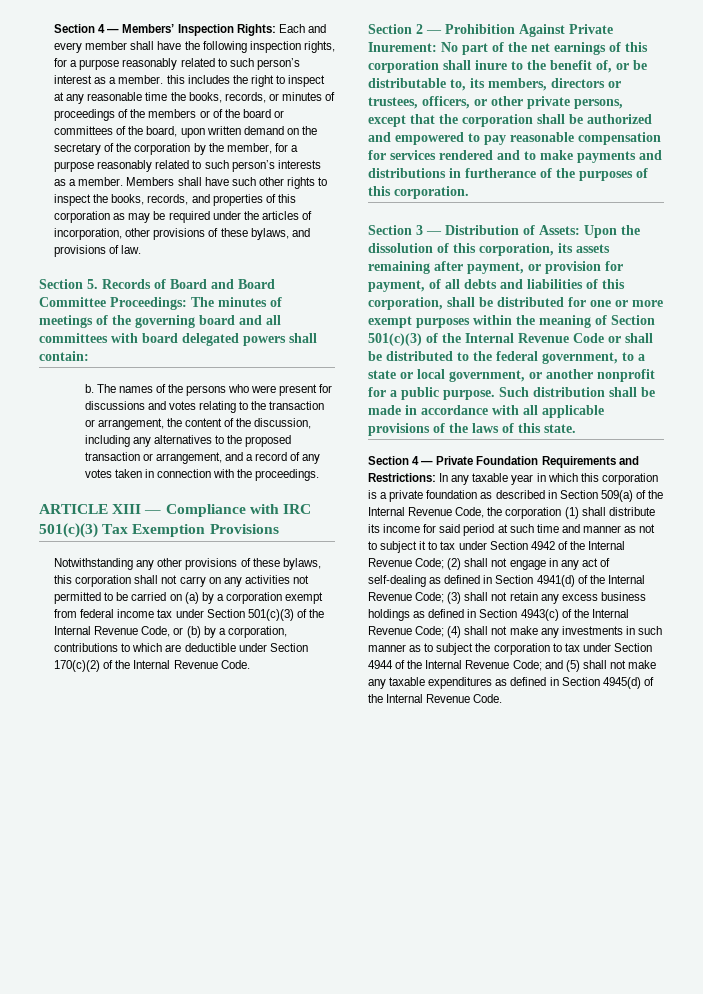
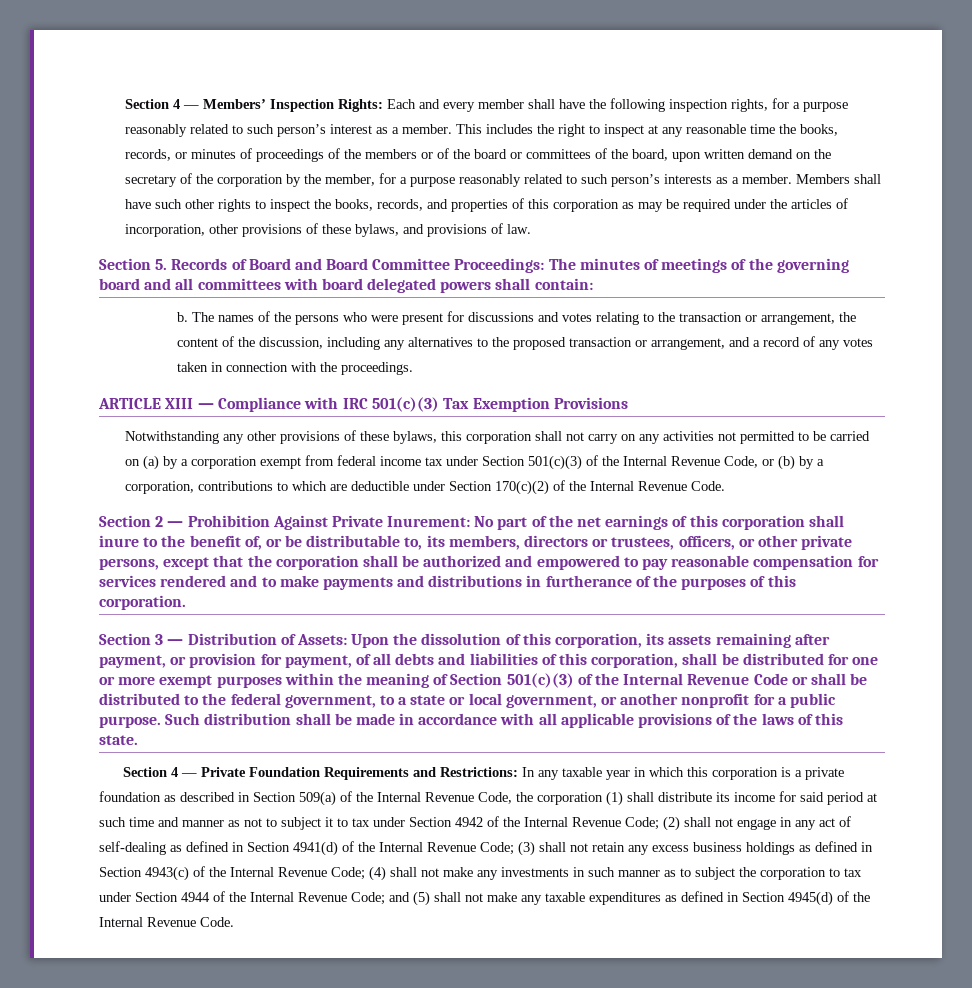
- Each and every member shall have the following inspection rights, for a purpose reasonably related to such person’s interest as a member. this includes the right to inspect at any reasonable time the books, records, or minutes of proceedings of the members or of the board or committees of the board, upon written demand on the secretary of the corporation by the member, for a purpose reasonably related to such person’s interests as a member.
+ Each and every member shall have the following inspection rights, for a purpose reasonably related to such person’s interest as a member. This includes the right to inspect at any reasonable time the books, records, or minutes of proceedings of the members or of the board or committees of the board, upon written demand on the secretary of the corporation by the member, for a purpose reasonably related to such person’s interests as a member.

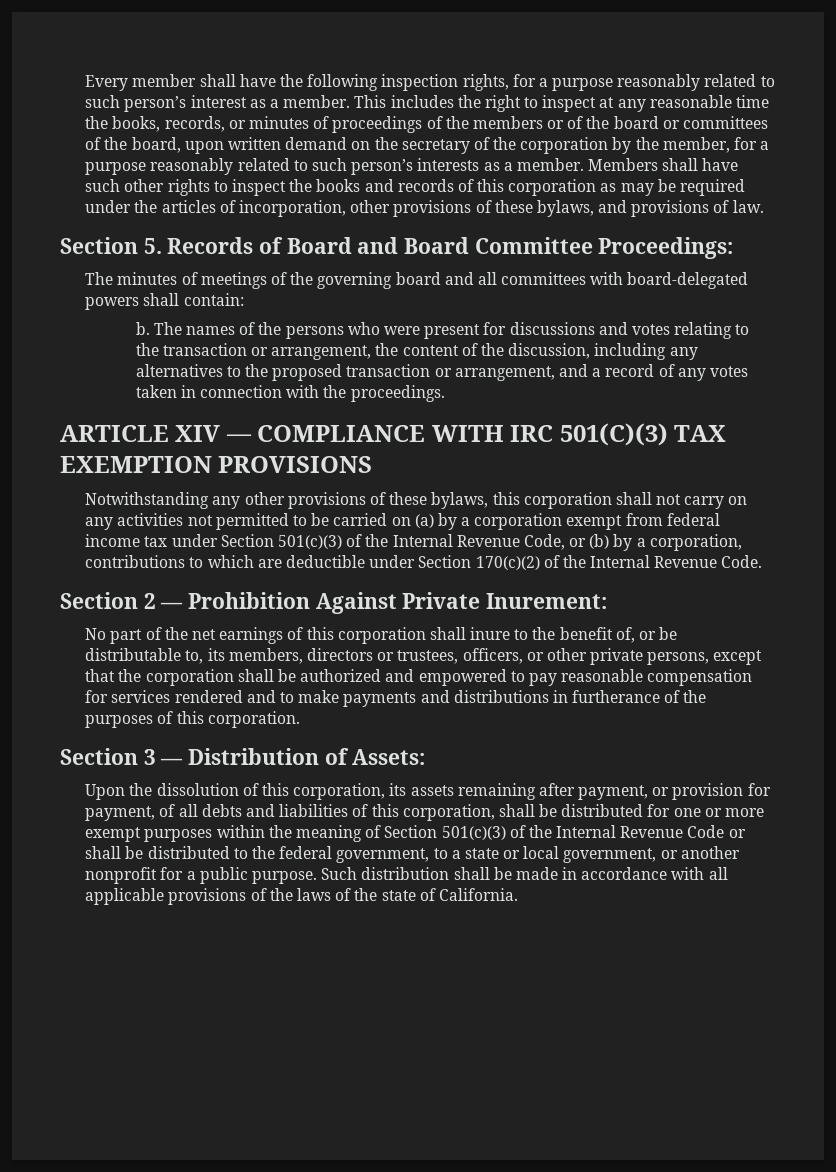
- Section 4 — Members’ Inspection Rights: Each and every member shall have the following inspection rights, for a purpose reasonably related to such person’s interest as a member.
+ Every member shall have the following inspection rights, for a purpose reasonably related to such person’s interest as a member.
- Members shall have such other rights to inspect the books, records, and properties of this corporation as may be required under the articles of incorporation, other provisions of these bylaws, and provisions of law.
+ Members shall have such other rights to inspect the books and records of this corporation as may be required under the articles of incorporation, other provisions of these bylaws, and provisions of law.
- Section 5. Records of Board and Board Committee Proceedings: The minutes of meetings of the governing board and all committees with board delegated powers shall contain:
+ Section 5. Records of Board and Board Committee Proceedings:
+ The minutes of meetings of the governing board and all committees with board-delegated powers shall contain:
- ARTICLE XIII — Compliance with IRC 501(c)(3) Tax Exemption Provisions
+ ARTICLE XIV — COMPLIANCE WITH IRC 501(C)(3) TAX EXEMPTION PROVISIONS
- Section 2 — Prohibition Against Private Inurement: No part of the net earnings of this corporation shall inure to the benefit of, or be distributable to, its members, directors or trustees, officers, or other private persons, except that the corporation shall be authorized and empowered to pay reasonable compensation for services rendered and to make payments and distributions in furtherance of the purposes of this corporation.
+ Section 2 — Prohibition Against Private Inurement:
+ No part of the net earnings of this corporation shall inure to the benefit of, or be distributable to, its members, directors or trustees, officers, or other private persons, except that the corporation shall be authorized and empowered to pay reasonable compensation for services rendered and to make payments and distributions in furtherance of the purposes of this corporation.
- Section 3 — Distribution of Assets: Upon the dissolution of this corporation, its assets remaining after payment, or provision for payment, of all debts and liabilities of this corporation, shall be distributed for one or more exempt purposes within the meaning of Section 501(c)(3) of the Internal Revenue Code or shall be distributed to the federal government, to a state or local government, or another nonprofit for a public purpose.
+ Section 3 — Distribution of Assets:
+ Upon the dissolution of this corporation, its assets remaining after payment, or provision for payment, of all debts and liabilities of this corporation, shall be distributed for one or more exempt purposes within the meaning of Section 501(c)(3) of the Internal Revenue Code or shall be distributed to the federal government, to a state or local government, or another nonprofit for a public purpose.
- Such distribution shall be made in accordance with all applicable provisions of the laws of this state.
- Section 4 — Private Foundation Requirements and Restrictions: In any taxable year in which this corporation is a private foundation as described in Section 509(a) of the Internal Revenue Code, the corporation (1) shall distribute its income for said period at such time and manner as not to subject it to tax under Section 4942 of the Internal Revenue Code; (2) shall not engage in any act of self-dealing as defined in Section 4941(d) of the Internal Revenue Code; (3) shall not retain any excess business holdings as defined in Section 4943(c) of the Internal Revenue Code; (4) shall not make any investments in such manner as to subject the corporation to tax under Section 4944 of the Internal Revenue Code; and (5) shall not make any taxable expenditures as defined in Section 4945(d) of the Internal Revenue Code.
+ Such distribution shall be made in accordance with all applicable provisions of the laws of the state of California.

